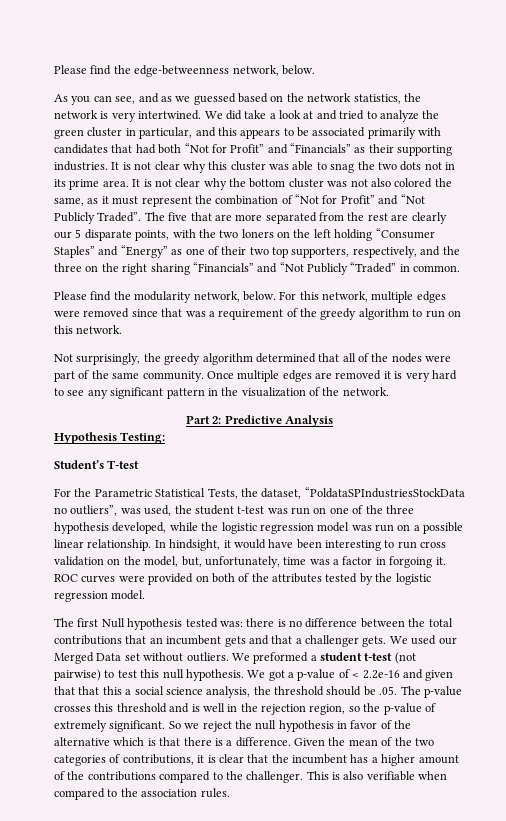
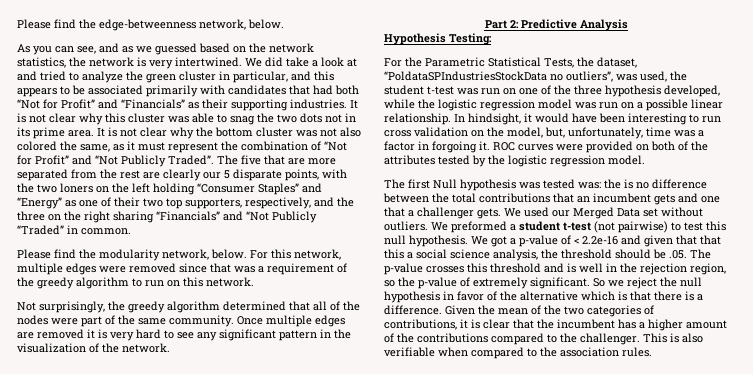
- Student’s T-test
- The first Null hypothesis tested was: there is no difference between the total contributions that an incumbent gets and that a challenger gets.
+ The first Null hypothesis was tested was: the is no difference between the total contributions that an incumbent gets and one that a challenger gets.

